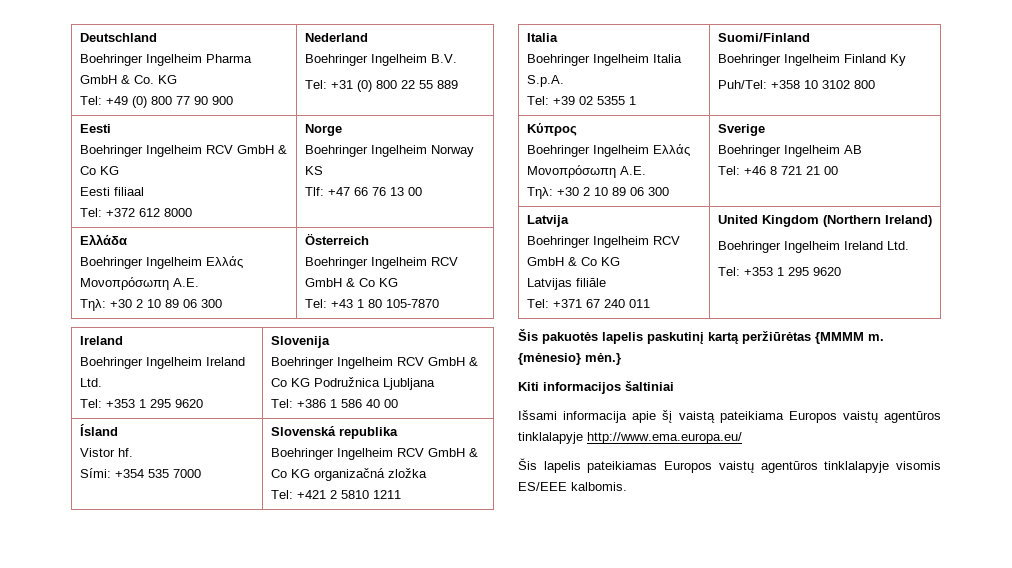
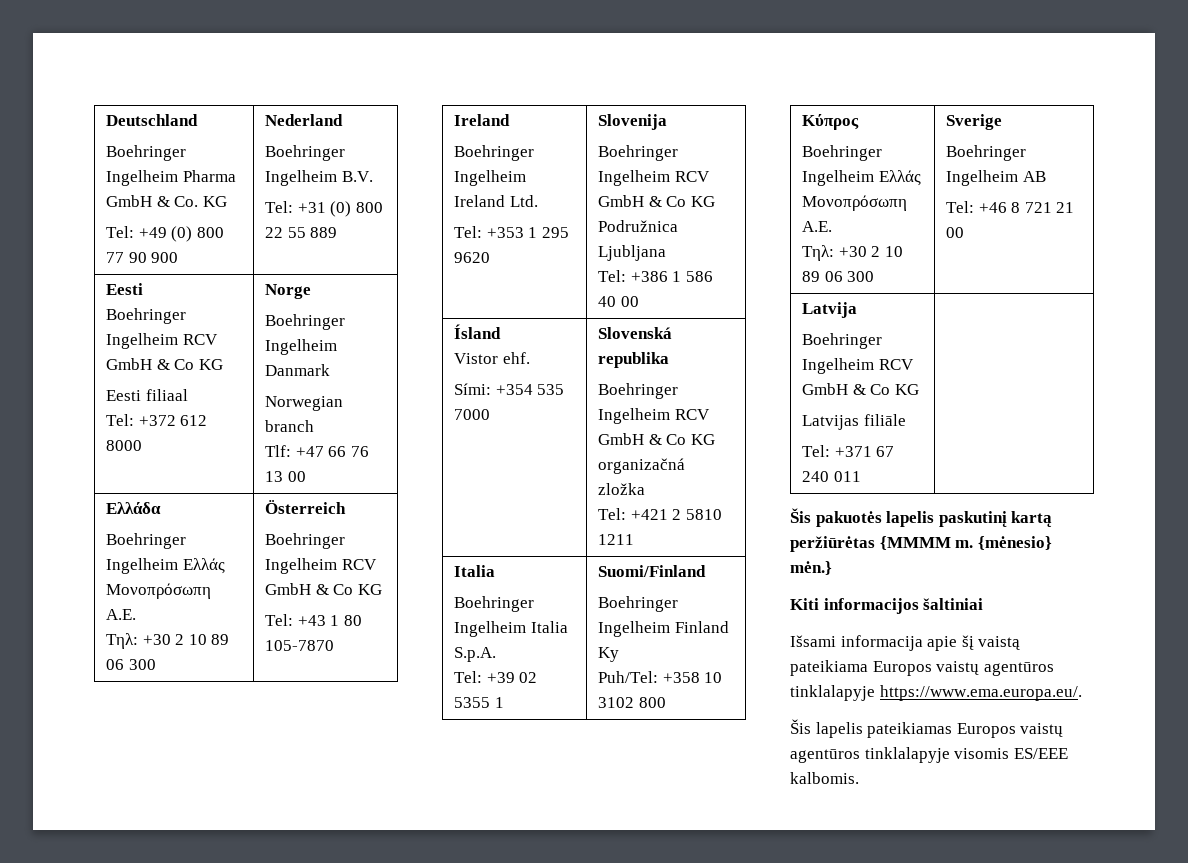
  Deutschland
  Boehringer Ingelheim Pharma GmbH & Co. KG
  Tel: +49 (0) 800 77 90 900 | Nederland
  Boehringer Ingelheim B.V.
  Tel: +31 (0) 800 22 55 889
  Eesti
  Boehringer Ingelheim RCV GmbH & Co KG
  Eesti filiaal
  Tel: +372 612 8000 | Norge
- Boehringer Ingelheim Norway KS
+ Boehringer Ingelheim Danmark
+ Norwegian branch
  Ísland
- Vistor hf.
+ Vistor ehf.
  Latvija
  Boehringer Ingelheim RCV GmbH & Co KG
  Latvijas filiāle
- Tel: +371 67 240 011 | United Kingdom (Northern Ireland)
- Boehringer Ingelheim Ireland Ltd.
- Tel: +353 1 295 9620
+ Tel: +371 67 240 011 |
- Išsami informacija apie šį vaistą pateikiama Europos vaistų agentūros tinklalapyje http://www.ema.europa.eu/
+ Išsami informacija apie šį vaistą pateikiama Europos vaistų agentūros tinklalapyje https://www.ema.europa.eu/.

